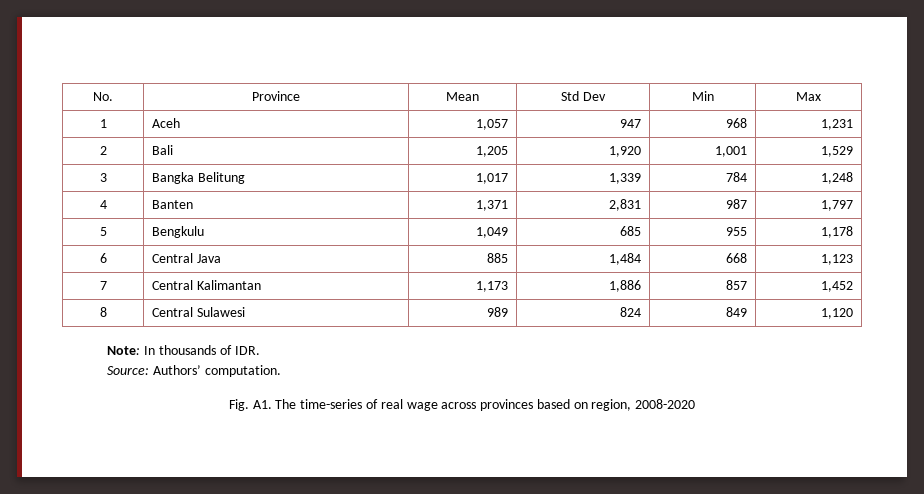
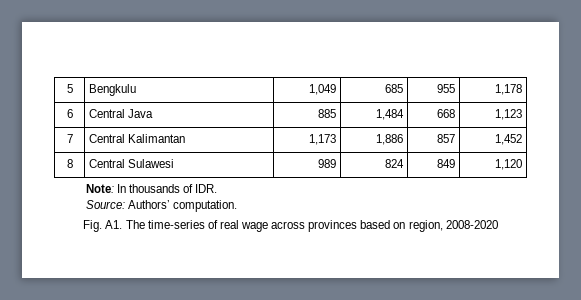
- No. | Province | Mean | Std Dev | Min | Max
- 1 | Aceh | 1,057 | 947 | 968 | 1,231
- 2 | Bali | 1,205 | 1,920 | 1,001 | 1,529
- 3 | Bangka Belitung | 1,017 | 1,339 | 784 | 1,248
- 4 | Banten | 1,371 | 2,831 | 987 | 1,797

